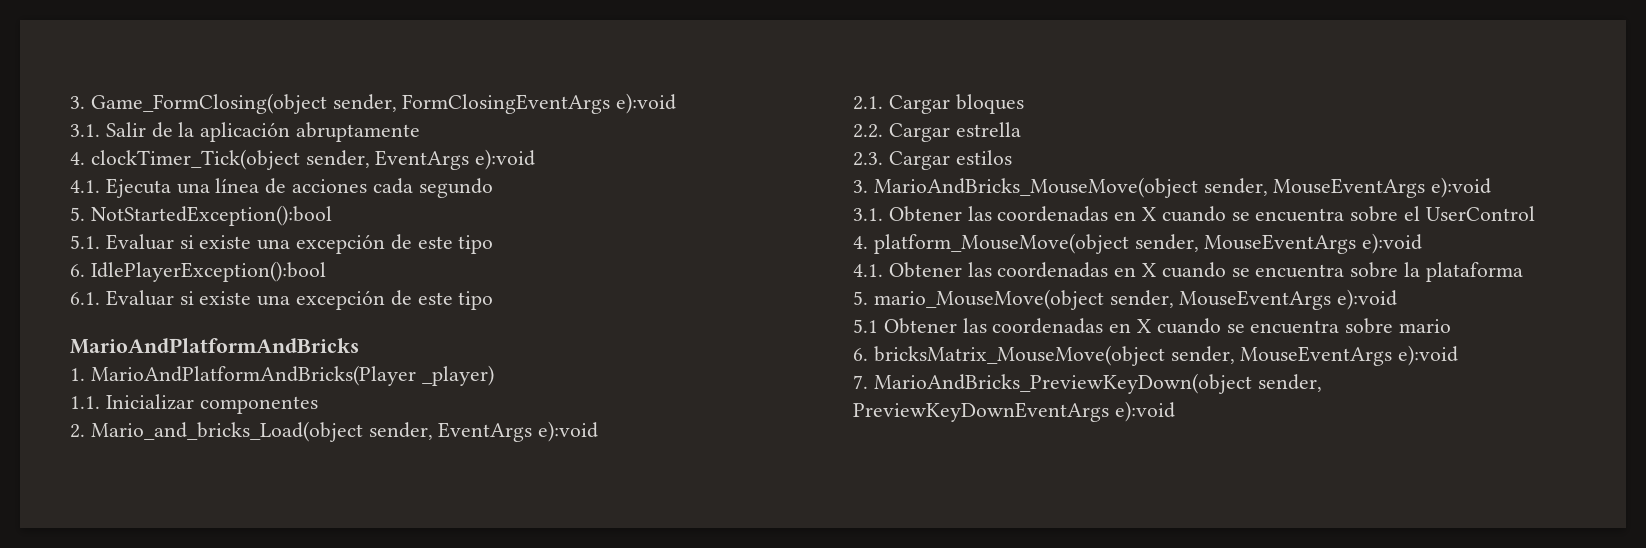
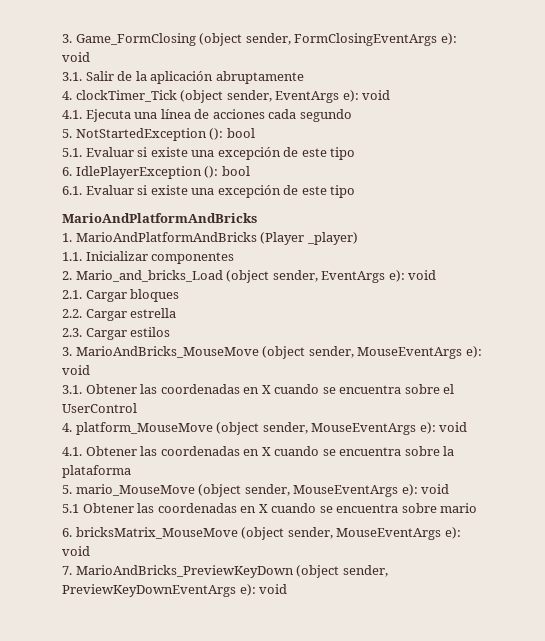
- 3. Game_FormClosing(object sender, FormClosingEventArgs e):void
+ 3. Game_FormClosing (object sender, FormClosingEventArgs e): void
- 4. clockTimer_Tick(object sender, EventArgs e):void
+ 4. clockTimer_Tick (object sender, EventArgs e): void
- 5. NotStartedException():bool
+ 5. NotStartedException (): bool
- 6. IdlePlayerException():bool
+ 6. IdlePlayerException (): bool
- 1. MarioAndPlatformAndBricks(Player _player)
+ 1. MarioAndPlatformAndBricks (Player _player)
- 2. Mario_and_bricks_Load(object sender, EventArgs e):void
+ 2. Mario_and_bricks_Load (object sender, EventArgs e): void
- 3. MarioAndBricks_MouseMove(object sender, MouseEventArgs e):void
+ 3. MarioAndBricks_MouseMove (object sender, MouseEventArgs e): void
- 4. platform_MouseMove(object sender, MouseEventArgs e):void
+ 4. platform_MouseMove (object sender, MouseEventArgs e): void
- 5. mario_MouseMove(object sender, MouseEventArgs e):void
+ 5. mario_MouseMove (object sender, MouseEventArgs e): void
- 6. bricksMatrix_MouseMove(object sender, MouseEventArgs e):void
- 7. MarioAndBricks_PreviewKeyDown(object sender, PreviewKeyDownEventArgs e):void
+ 6. bricksMatrix_MouseMove (object sender, MouseEventArgs e): void
+ 7. MarioAndBricks_PreviewKeyDown (object sender, PreviewKeyDownEventArgs e): void

